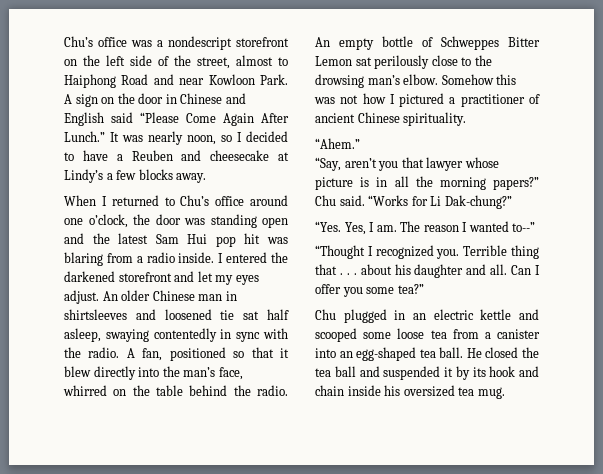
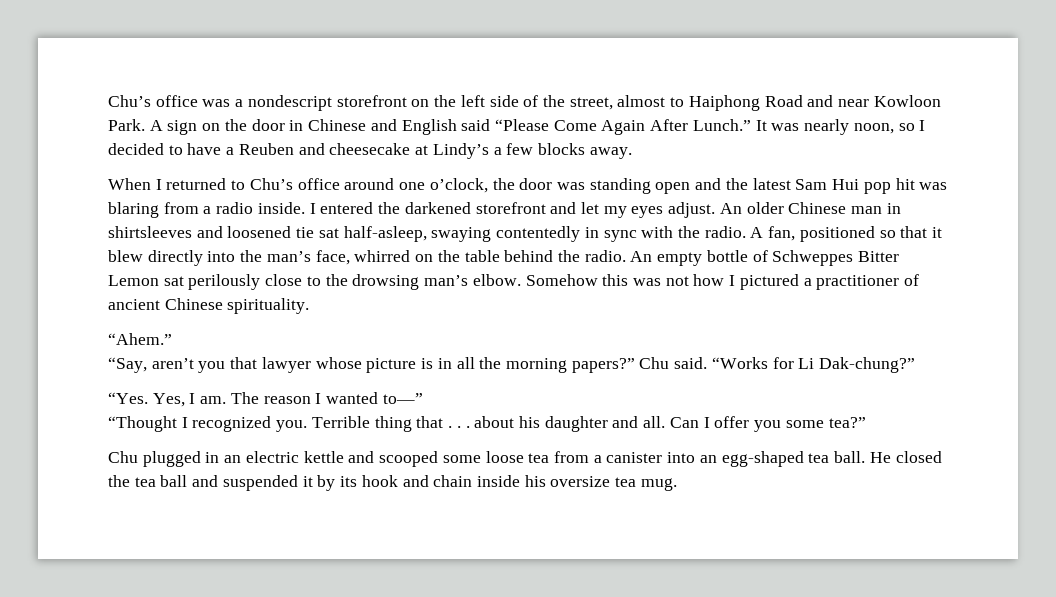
- An older Chinese man in shirtsleeves and loosened tie sat half asleep, swaying contentedly in sync with the radio.
+ An older Chinese man in shirtsleeves and loosened tie sat half-asleep, swaying contentedly in sync with the radio.
- The reason I wanted to--”
+ The reason I wanted to—”
- He closed the tea ball and suspended it by its hook and chain inside his oversized tea mug.
+ He closed the tea ball and suspended it by its hook and chain inside his oversize tea mug.

